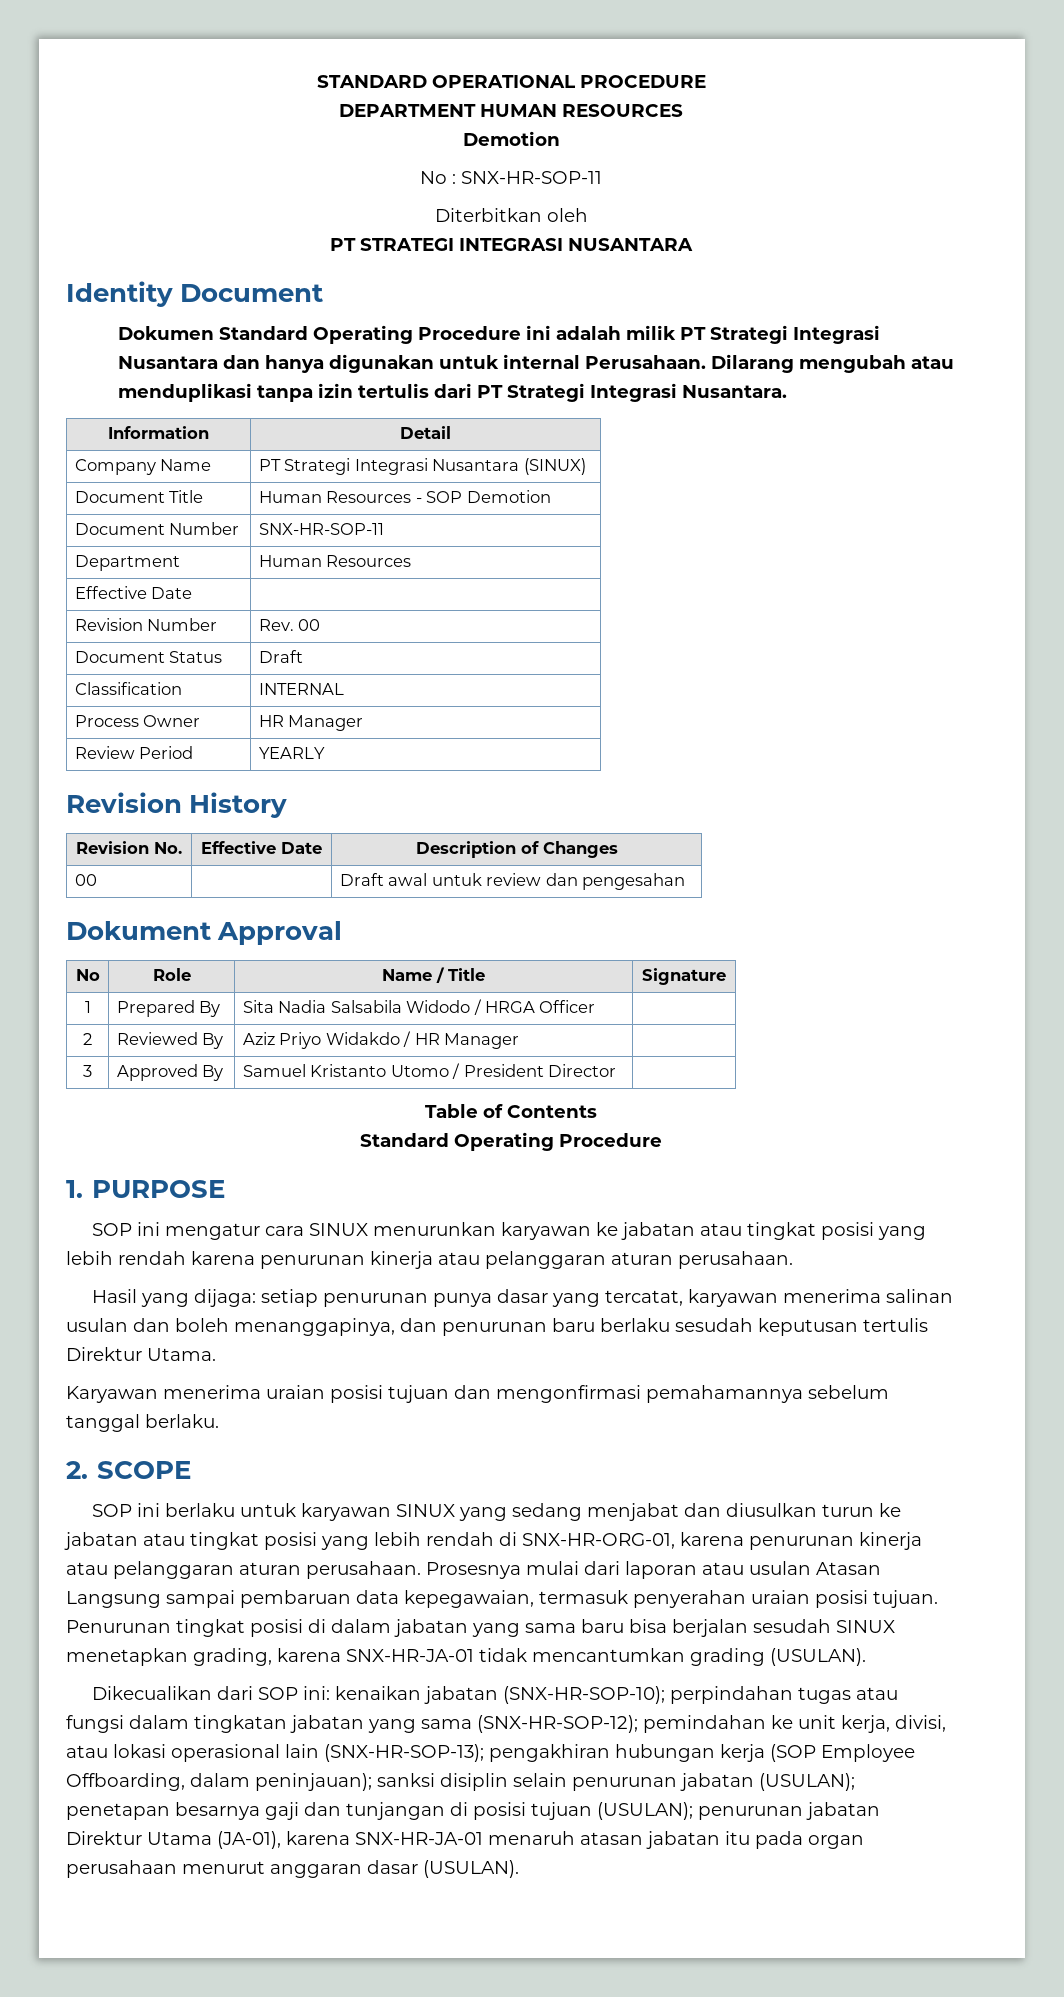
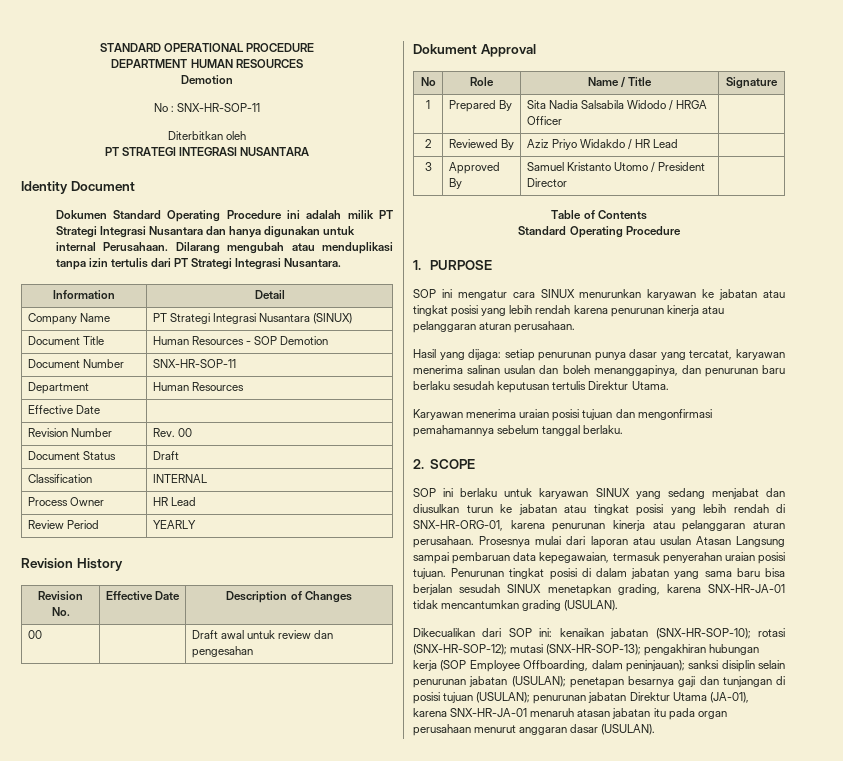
- Process Owner | HR Manager
+ Process Owner | HR Lead
- 2 | Reviewed By | Aziz Priyo Widakdo / HR Manager |
+ 2 | Reviewed By | Aziz Priyo Widakdo / HR Lead |
- Dikecualikan dari SOP ini: kenaikan jabatan (SNX-HR-SOP-10); perpindahan tugas atau fungsi dalam tingkatan jabatan yang sama (SNX-HR-SOP-12); pemindahan ke unit kerja, divisi, atau lokasi operasional lain (SNX-HR-SOP-13); pengakhiran hubungan kerja (SOP Employee Offboarding, dalam peninjauan); sanksi disiplin selain penurunan jabatan (USULAN); penetapan besarnya gaji dan tunjangan di posisi tujuan (USULAN); penurunan jabatan Direktur Utama (JA-01), karena SNX-HR-JA-01 menaruh atasan jabatan itu pada organ perusahaan menurut anggaran dasar (USULAN).
+ Dikecualikan dari SOP ini: kenaikan jabatan (SNX-HR-SOP-10); rotasi (SNX-HR-SOP-12); mutasi (SNX-HR-SOP-13); pengakhiran hubungan kerja (SOP Employee Offboarding, dalam peninjauan); sanksi disiplin selain penurunan jabatan (USULAN); penetapan besarnya gaji dan tunjangan di posisi tujuan (USULAN); penurunan jabatan Direktur Utama (JA-01), karena SNX-HR-JA-01 menaruh atasan jabatan itu pada organ perusahaan menurut anggaran dasar (USULAN).

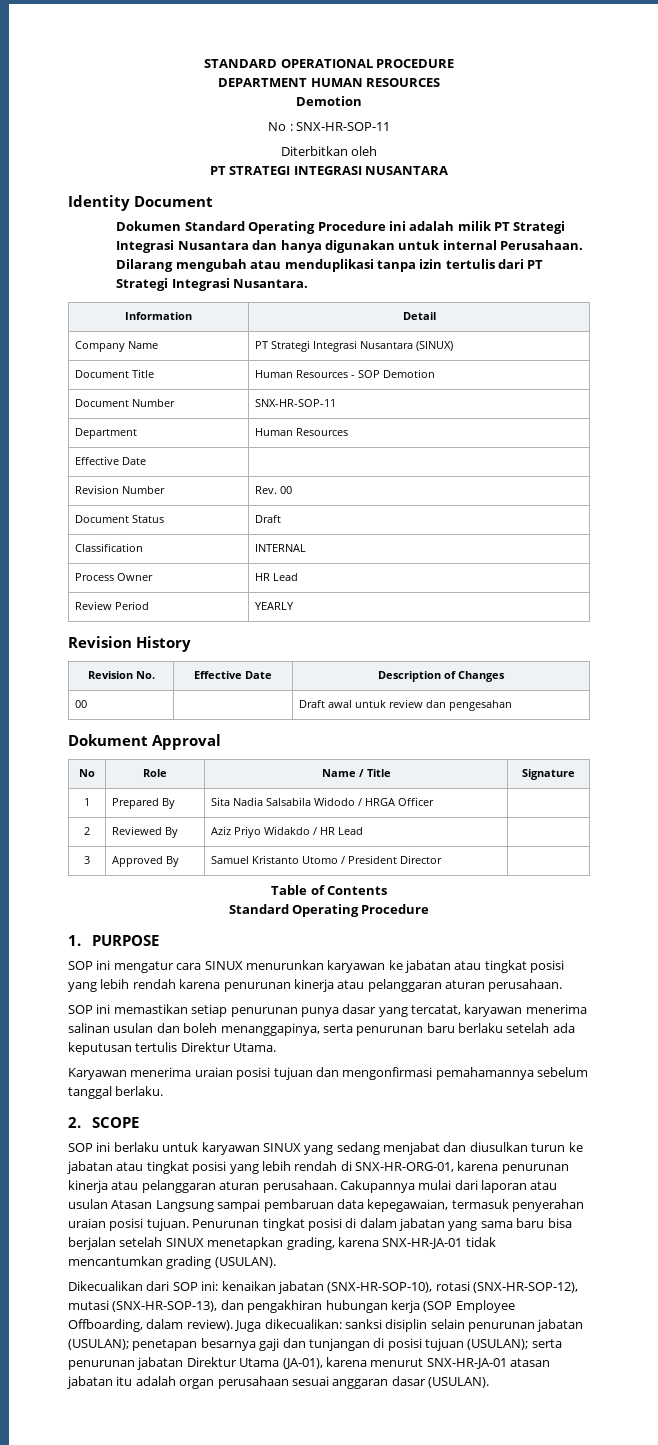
- Hasil yang dijaga: setiap penurunan punya dasar yang tercatat, karyawan menerima salinan usulan dan boleh menanggapinya, dan penurunan baru berlaku sesudah keputusan tertulis Direktur Utama.
+ SOP ini memastikan setiap penurunan punya dasar yang tercatat, karyawan menerima salinan usulan dan boleh menanggapinya, serta penurunan baru berlaku setelah ada keputusan tertulis Direktur Utama.
- Prosesnya mulai dari laporan atau usulan Atasan Langsung sampai pembaruan data kepegawaian, termasuk penyerahan uraian posisi tujuan.
+ Cakupannya mulai dari laporan atau usulan Atasan Langsung sampai pembaruan data kepegawaian, termasuk penyerahan uraian posisi tujuan.
- Penurunan tingkat posisi di dalam jabatan yang sama baru bisa berjalan sesudah SINUX menetapkan grading, karena SNX-HR-JA-01 tidak mencantumkan grading (USULAN).
+ Penurunan tingkat posisi di dalam jabatan yang sama baru bisa berjalan setelah SINUX menetapkan grading, karena SNX-HR-JA-01 tidak mencantumkan grading (USULAN).
- Dikecualikan dari SOP ini: kenaikan jabatan (SNX-HR-SOP-10); rotasi (SNX-HR-SOP-12); mutasi (SNX-HR-SOP-13); pengakhiran hubungan kerja (SOP Employee Offboarding, dalam peninjauan); sanksi disiplin selain penurunan jabatan (USULAN); penetapan besarnya gaji dan tunjangan di posisi tujuan (USULAN); penurunan jabatan Direktur Utama (JA-01), karena SNX-HR-JA-01 menaruh atasan jabatan itu pada organ perusahaan menurut anggaran dasar (USULAN).
+ Dikecualikan dari SOP ini: kenaikan jabatan (SNX-HR-SOP-10), rotasi (SNX-HR-SOP-12), mutasi (SNX-HR-SOP-13), dan pengakhiran hubungan kerja (SOP Employee Offboarding, dalam review). Juga dikecualikan: sanksi disiplin selain penurunan jabatan (USULAN); penetapan besarnya gaji dan tunjangan di posisi tujuan (USULAN); serta penurunan jabatan Direktur Utama (JA-01), karena menurut SNX-HR-JA-01 atasan jabatan itu adalah organ perusahaan sesuai anggaran dasar (USULAN).

